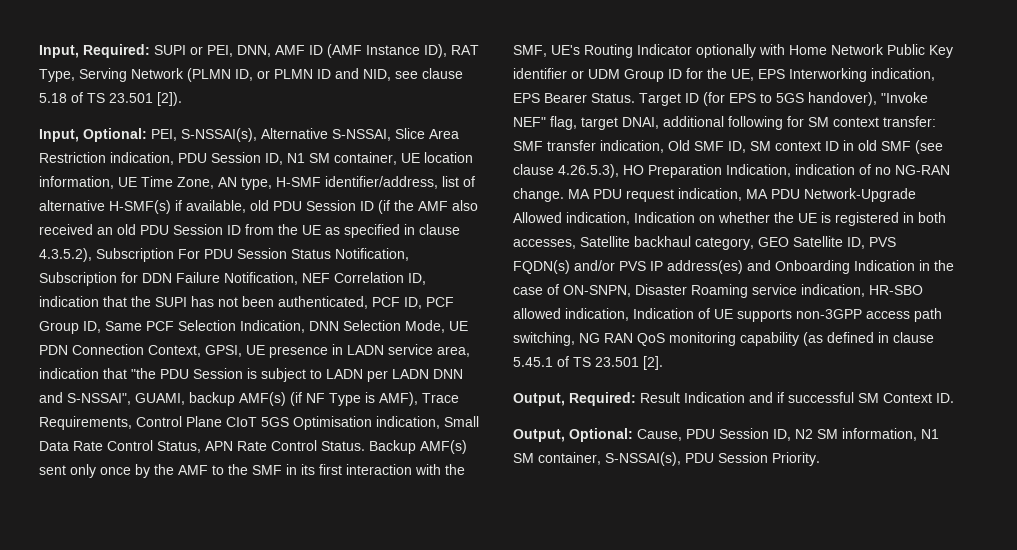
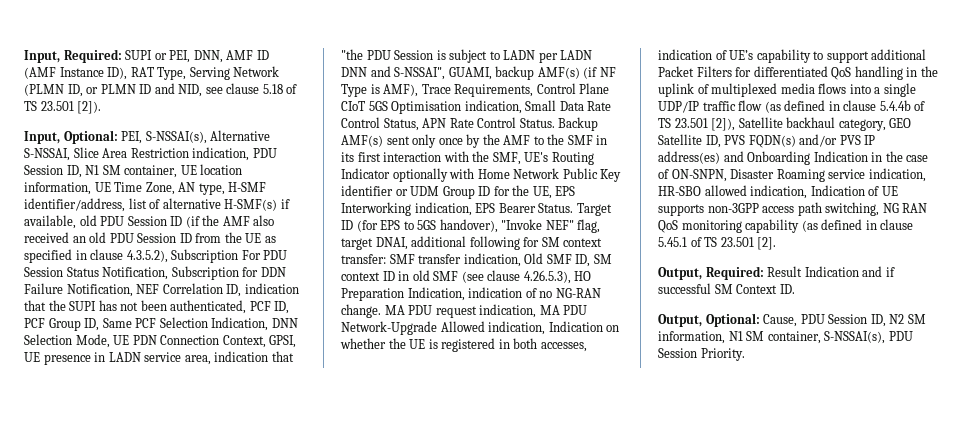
- MA PDU request indication, MA PDU Network-Upgrade Allowed indication, Indication on whether the UE is registered in both accesses, Satellite backhaul category, GEO Satellite ID, PVS FQDN(s) and/or PVS IP address(es) and Onboarding Indication in the case of ON-SNPN, Disaster Roaming service indication, HR-SBO allowed indication, Indication of UE supports non-3GPP access path switching, NG RAN QoS monitoring capability (as defined in clause 5.45.1 of TS 23.501 [2].
+ MA PDU request indication, MA PDU Network-Upgrade Allowed indication, Indication on whether the UE is registered in both accesses, indication of UE’s capability to support additional Packet Filters for differentiated QoS handling in the uplink of multiplexed media flows into a single UDP/IP traffic flow (as defined in clause 5.4.4b of TS 23.501 [2]), Satellite backhaul category, GEO Satellite ID, PVS FQDN(s) and/or PVS IP address(es) and Onboarding Indication in the case of ON-SNPN, Disaster Roaming service indication, HR-SBO allowed indication, Indication of UE supports non-3GPP access path switching, NG RAN QoS monitoring capability (as defined in clause 5.45.1 of TS 23.501 [2].

